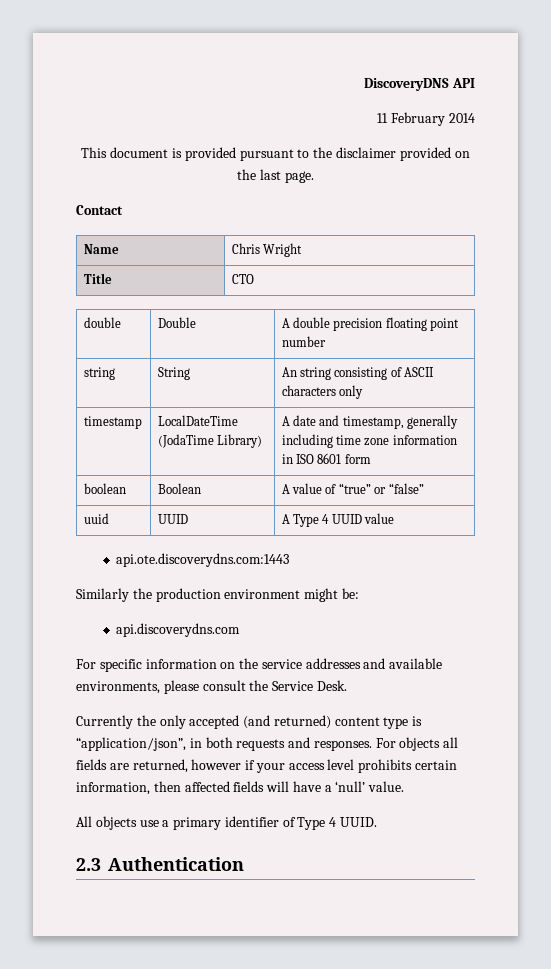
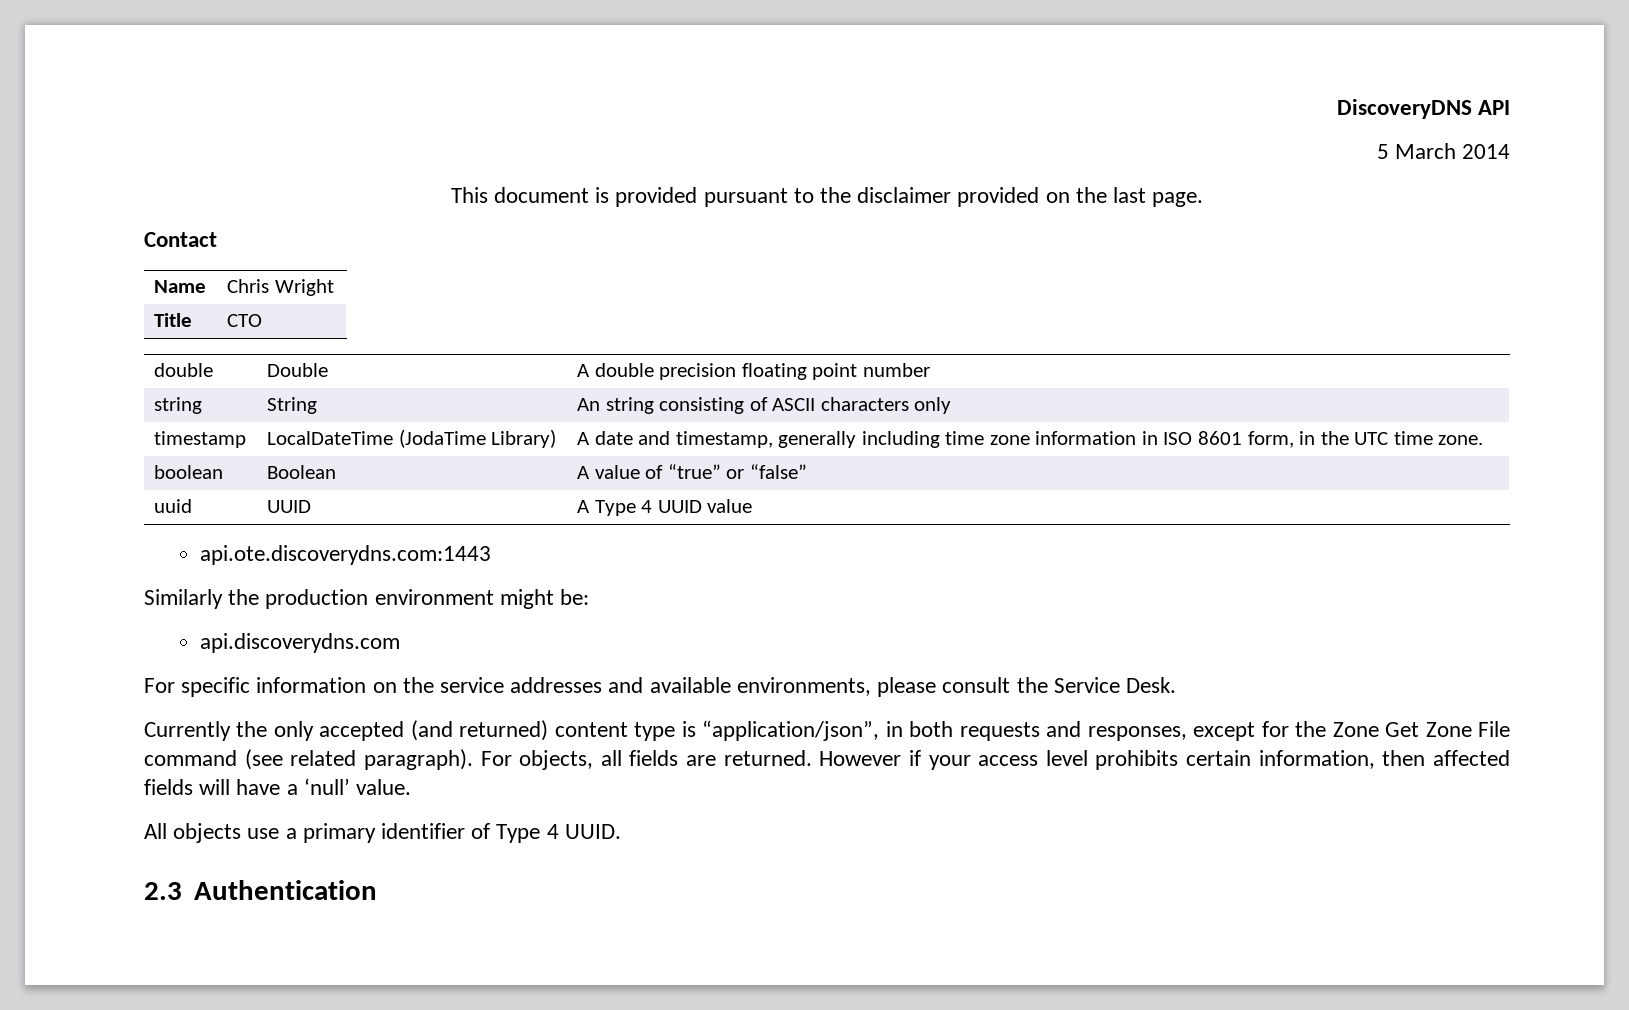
- 11 February 2014
+ 5 March 2014
- timestamp | LocalDateTime (JodaTime Library) | A date and timestamp, generally including time zone information in ISO 8601 form
+ timestamp | LocalDateTime (JodaTime Library) | A date and timestamp, generally including time zone information in ISO 8601 form, in the UTC time zone.
- Currently the only accepted (and returned) content type is “application/json”, in both requests and responses. For objects all fields are returned, however if your access level prohibits certain information, then affected fields will have a ‘null’ value.
+ Currently the only accepted (and returned) content type is “application/json”, in both requests and responses, except for the Zone Get Zone File command (see related paragraph). For objects, all fields are returned. However if your access level prohibits certain information, then affected fields will have a ‘null’ value.

